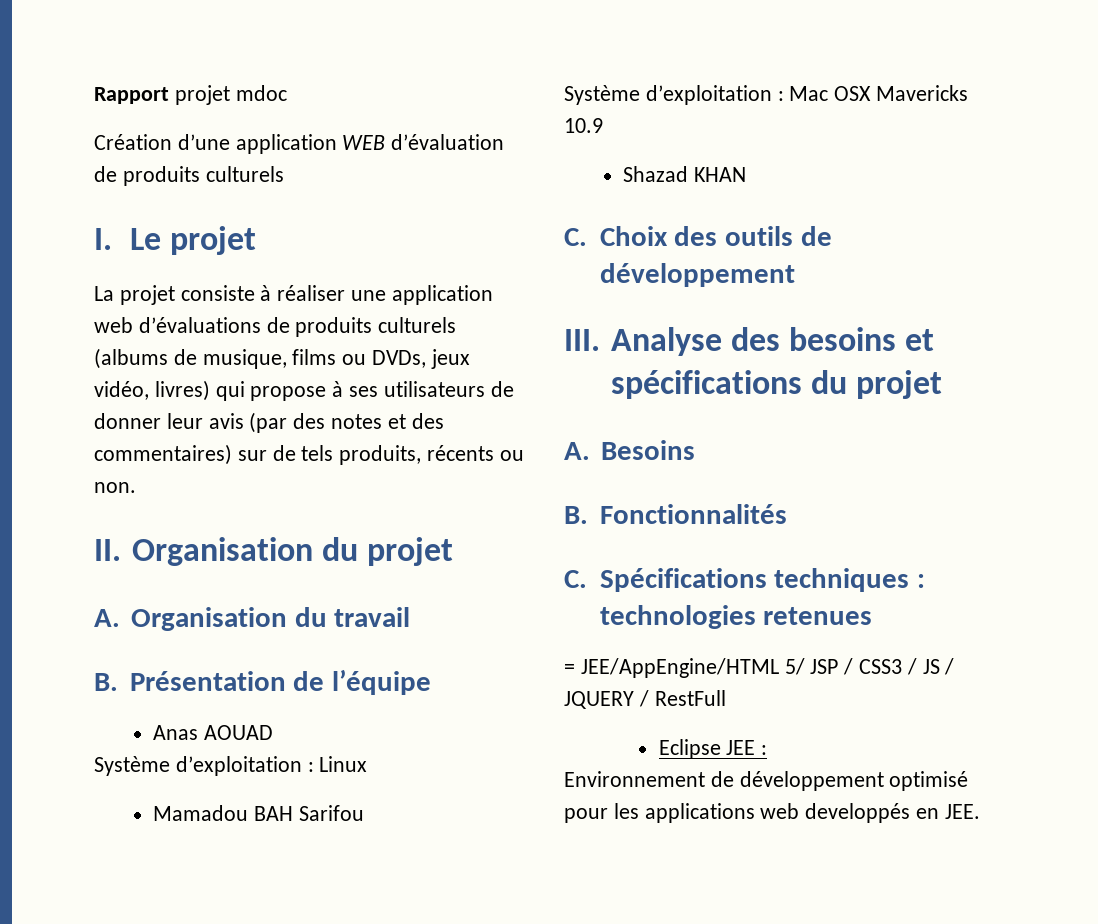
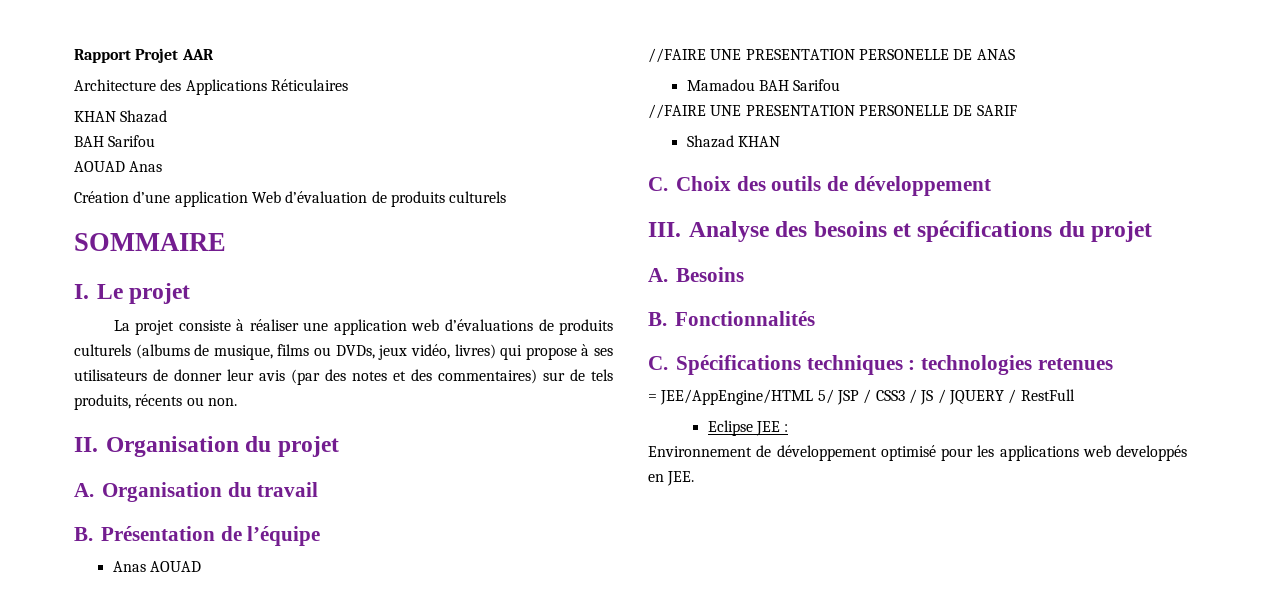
- Rapport projet mdoc
+ Rapport Projet AAR
+ Architecture des Applications Réticulaires
+ KHAN Shazad
+ BAH Sarifou
+ AOUAD Anas
- Création d’une application WEB d’évaluation de produits culturels
+ Création d’une application Web d’évaluation de produits culturels
+ SOMMAIRE
- Système d’exploitation : Linux
+ //FAIRE UNE PRESENTATION PERSONELLE DE ANAS
  Mamadou BAH Sarifou
- Système d’exploitation : Mac OSX Mavericks 10.9
+ //FAIRE UNE PRESENTATION PERSONELLE DE SARIF

